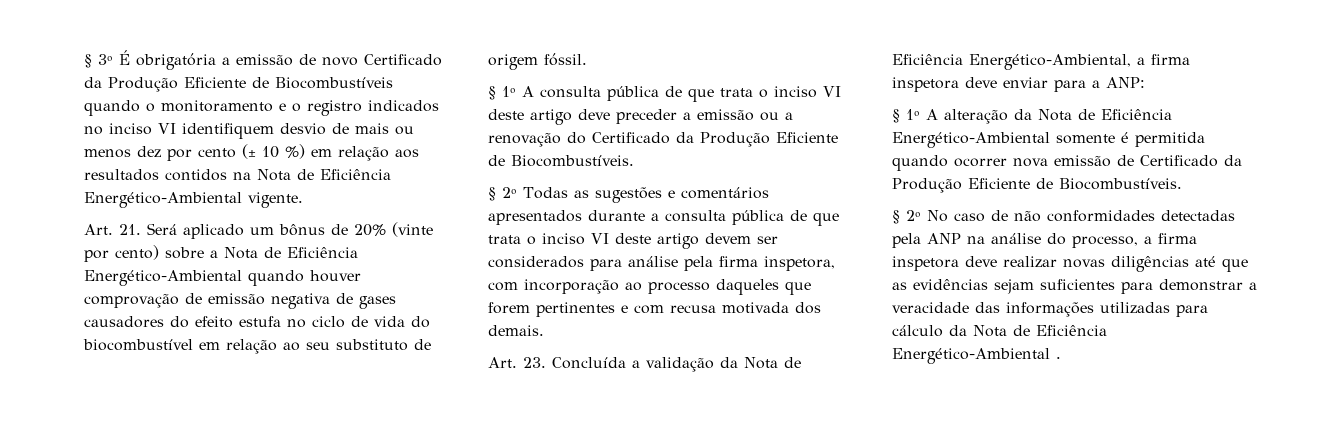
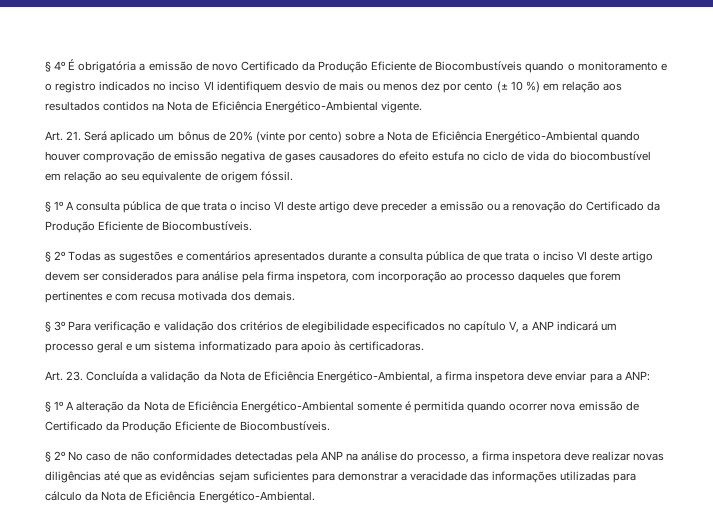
- § 3º É obrigatória a emissão de novo Certificado da Produção Eficiente de Biocombustíveis quando o monitoramento e o registro indicados no inciso VI identifiquem desvio de mais ou menos dez por cento (± 10 %) em relação aos resultados contidos na Nota de Eficiência Energético-Ambiental vigente.
+ § 4º É obrigatória a emissão de novo Certificado da Produção Eficiente de Biocombustíveis quando o monitoramento e o registro indicados no inciso VI identifiquem desvio de mais ou menos dez por cento (± 10 %) em relação aos resultados contidos na Nota de Eficiência Energético-Ambiental vigente.
- Art. 21. Será aplicado um bônus de 20% (vinte por cento) sobre a Nota de Eficiência Energético-Ambiental quando houver comprovação de emissão negativa de gases causadores do efeito estufa no ciclo de vida do biocombustível em relação ao seu substituto de origem fóssil.
+ Art. 21. Será aplicado um bônus de 20% (vinte por cento) sobre a Nota de Eficiência Energético-Ambiental quando houver comprovação de emissão negativa de gases causadores do efeito estufa no ciclo de vida do biocombustível em relação ao seu equivalente de origem fóssil.
+ § 3º Para verificação e validação dos critérios de elegibilidade especificados no capítulo V, a ANP indicará um processo geral e um sistema informatizado para apoio às certificadoras.
- § 2º No caso de não conformidades detectadas pela ANP na análise do processo, a firma inspetora deve realizar novas diligências até que as evidências sejam suficientes para demonstrar a veracidade das informações utilizadas para cálculo da Nota de Eficiência Energético-Ambiental .
+ § 2º No caso de não conformidades detectadas pela ANP na análise do processo, a firma inspetora deve realizar novas diligências até que as evidências sejam suficientes para demonstrar a veracidade das informações utilizadas para cálculo da Nota de Eficiência Energético-Ambiental.

